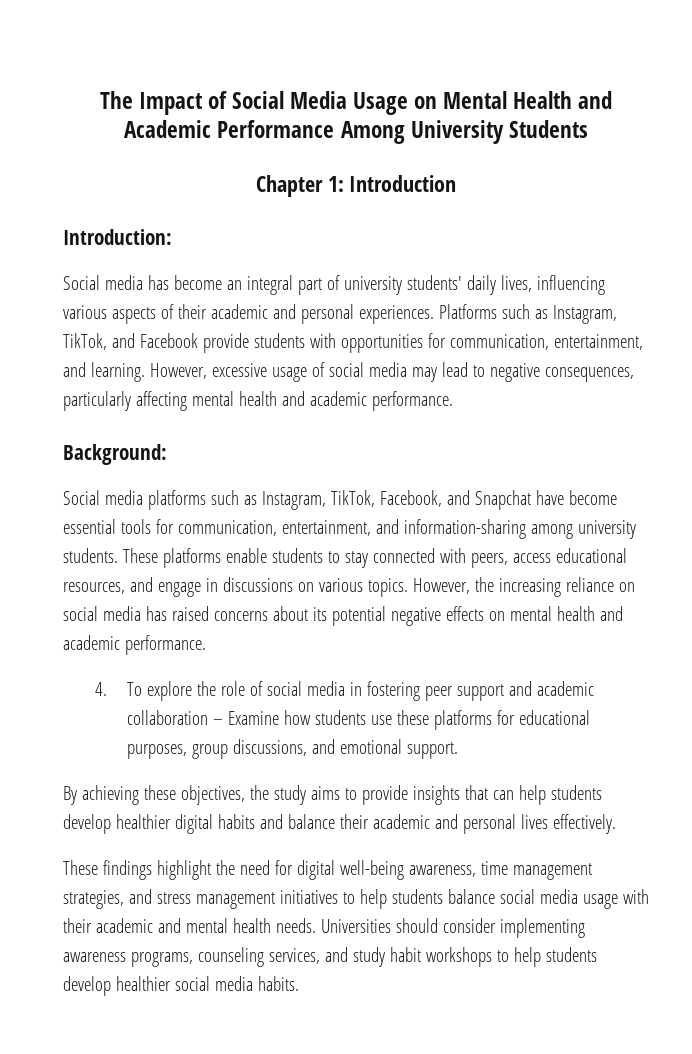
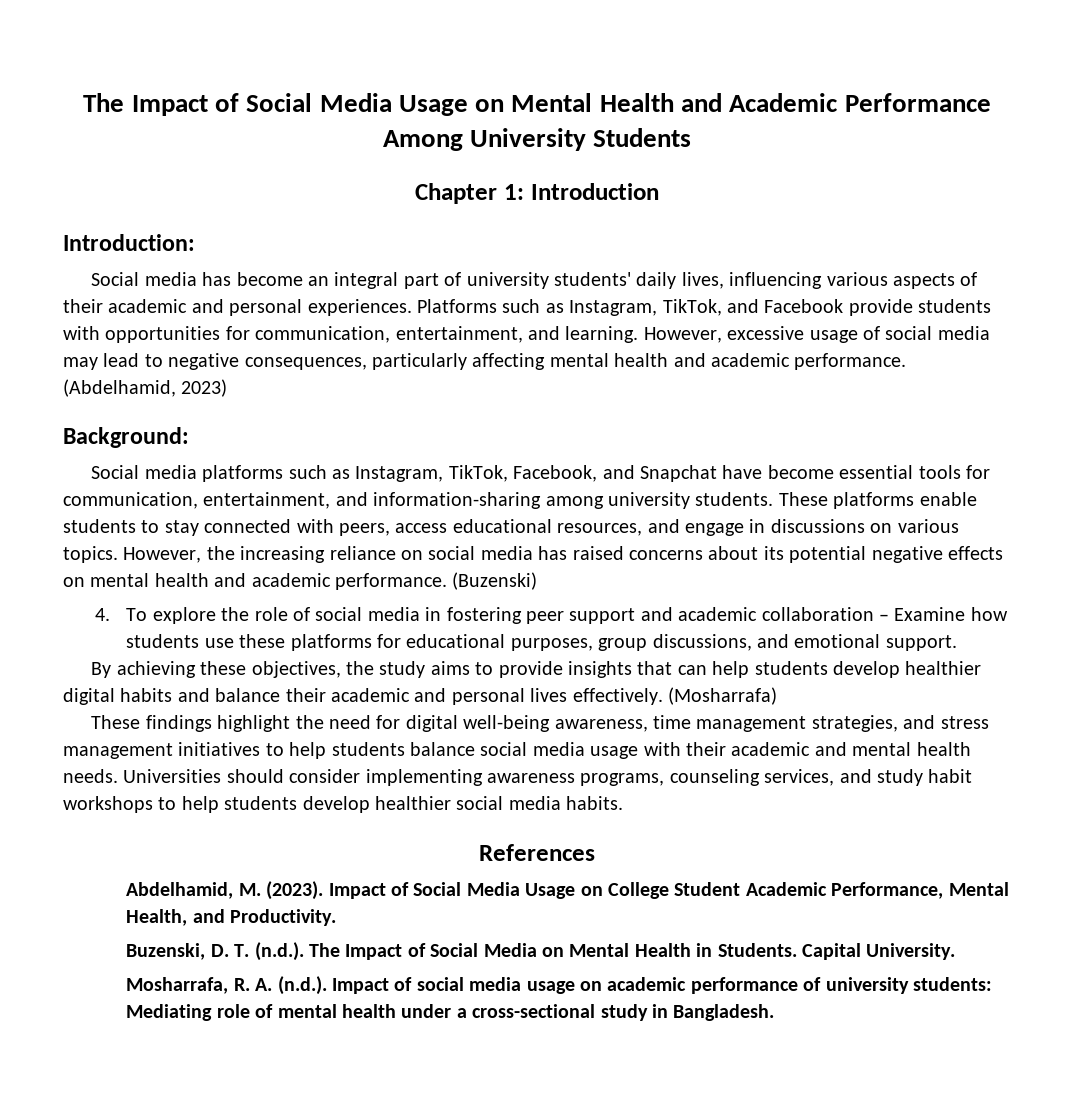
+ (Abdelhamid, 2023)
+ (Buzenski)
+ (Mosharrafa)
+ References
+ Abdelhamid, M. (2023). Impact of Social Media Usage on College Student Academic Performance, Mental Health, and Productivity.
+ Buzenski, D. T. (n.d.). The Impact of Social Media on Mental Health in Students. Capital University.
+ Mosharrafa, R. A. (n.d.). Impact of social media usage on academic performance of university students: Mediating role of mental health under a cross-sectional study in Bangladesh.

